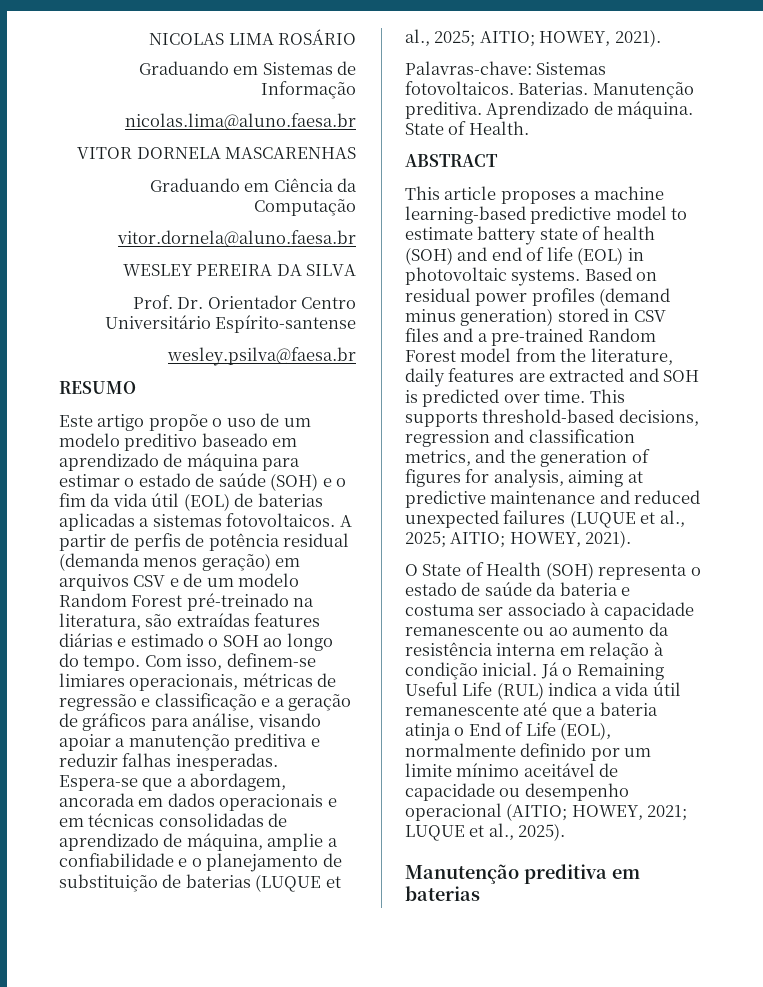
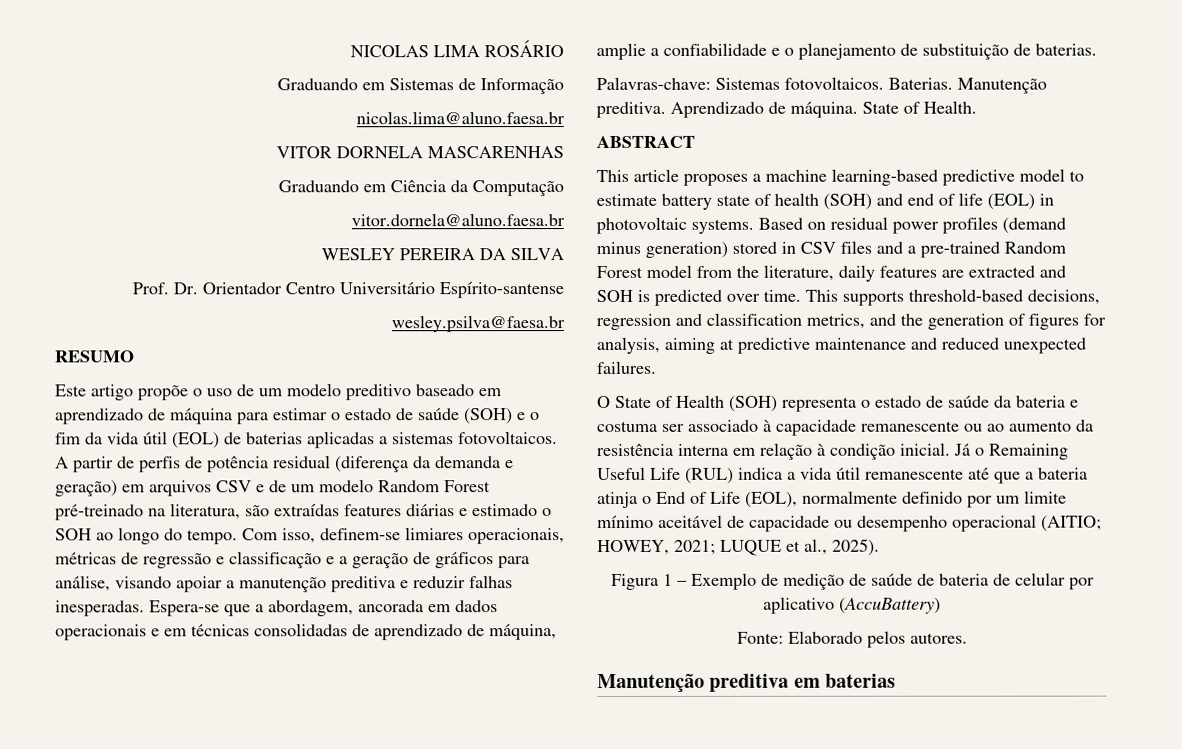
- A partir de perfis de potência residual (demanda menos geração) em arquivos CSV e de um modelo Random Forest pré-treinado na literatura, são extraídas features diárias e estimado o SOH ao longo do tempo.
+ A partir de perfis de potência residual (diferença da demanda e geração) em arquivos CSV e de um modelo Random Forest pré-treinado na literatura, são extraídas features diárias e estimado o SOH ao longo do tempo.
- Espera-se que a abordagem, ancorada em dados operacionais e em técnicas consolidadas de aprendizado de máquina, amplie a confiabilidade e o planejamento de substituição de baterias (LUQUE et al., 2025; AITIO; HOWEY, 2021).
+ Espera-se que a abordagem, ancorada em dados operacionais e em técnicas consolidadas de aprendizado de máquina, amplie a confiabilidade e o planejamento de substituição de baterias.
- This supports threshold-based decisions, regression and classification metrics, and the generation of figures for analysis, aiming at predictive maintenance and reduced unexpected failures (LUQUE et al., 2025; AITIO; HOWEY, 2021).
+ This supports threshold-based decisions, regression and classification metrics, and the generation of figures for analysis, aiming at predictive maintenance and reduced unexpected failures.
+ Figura 1 – Exemplo de medição de saúde de bateria de celular por aplicativo (AccuBattery)
+ Fonte: Elaborado pelos autores.

